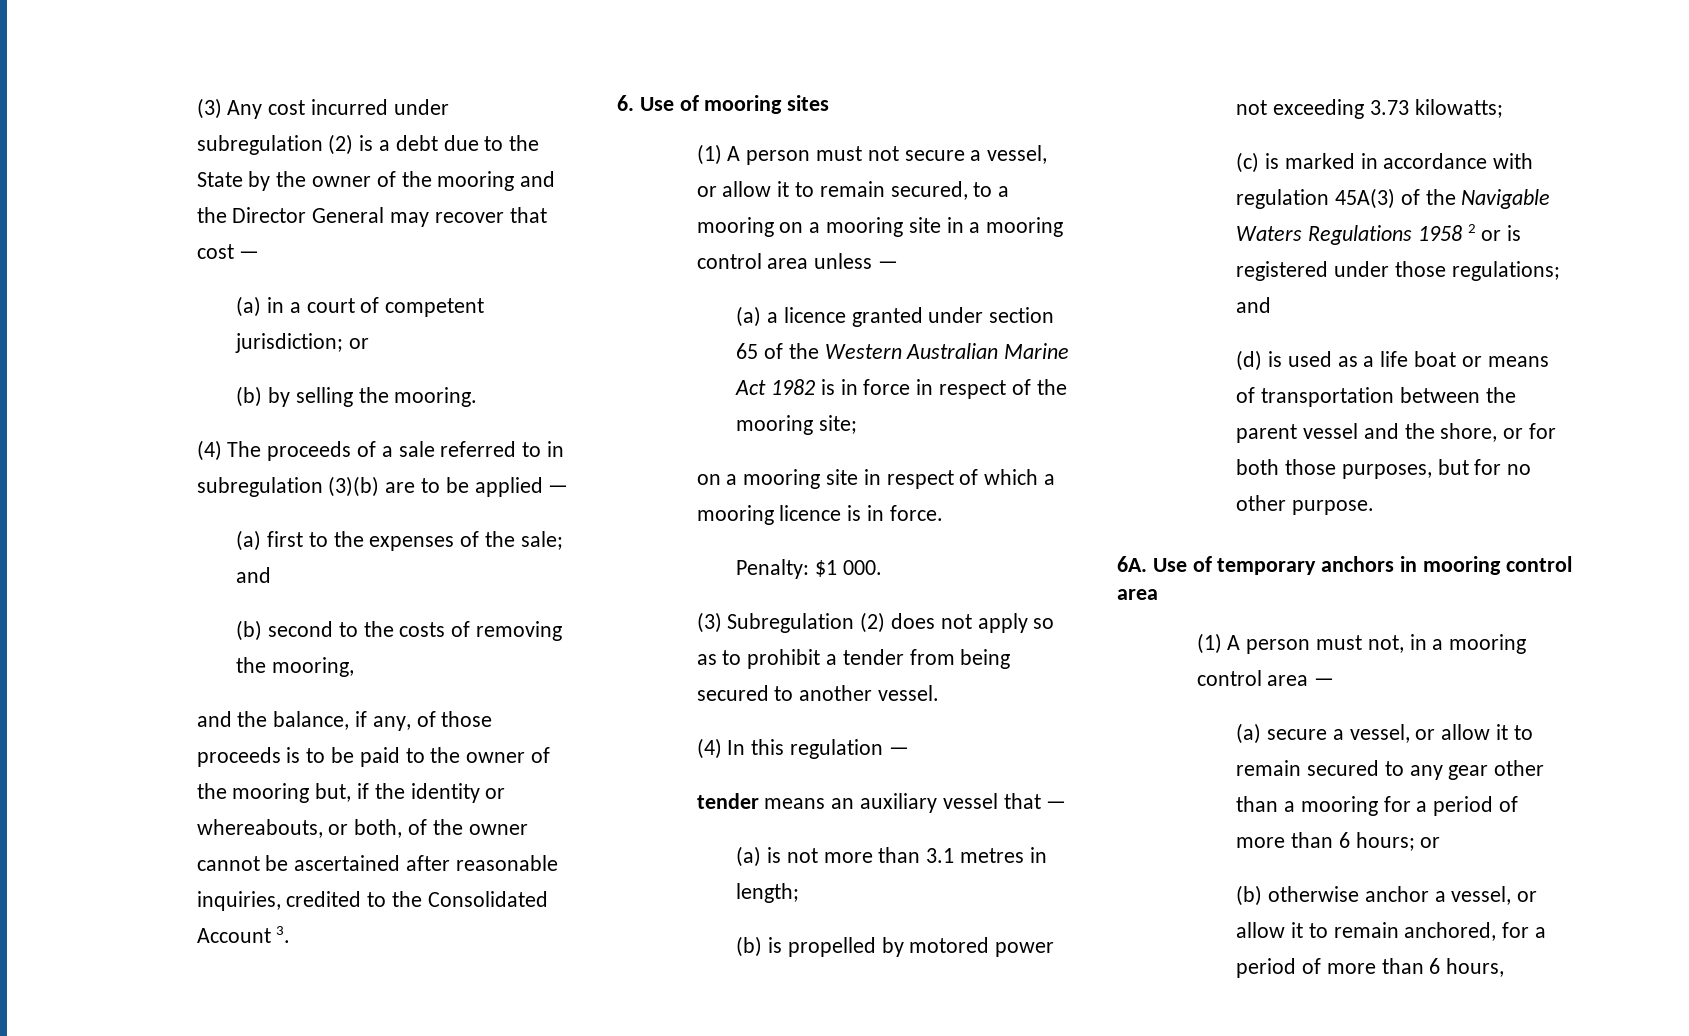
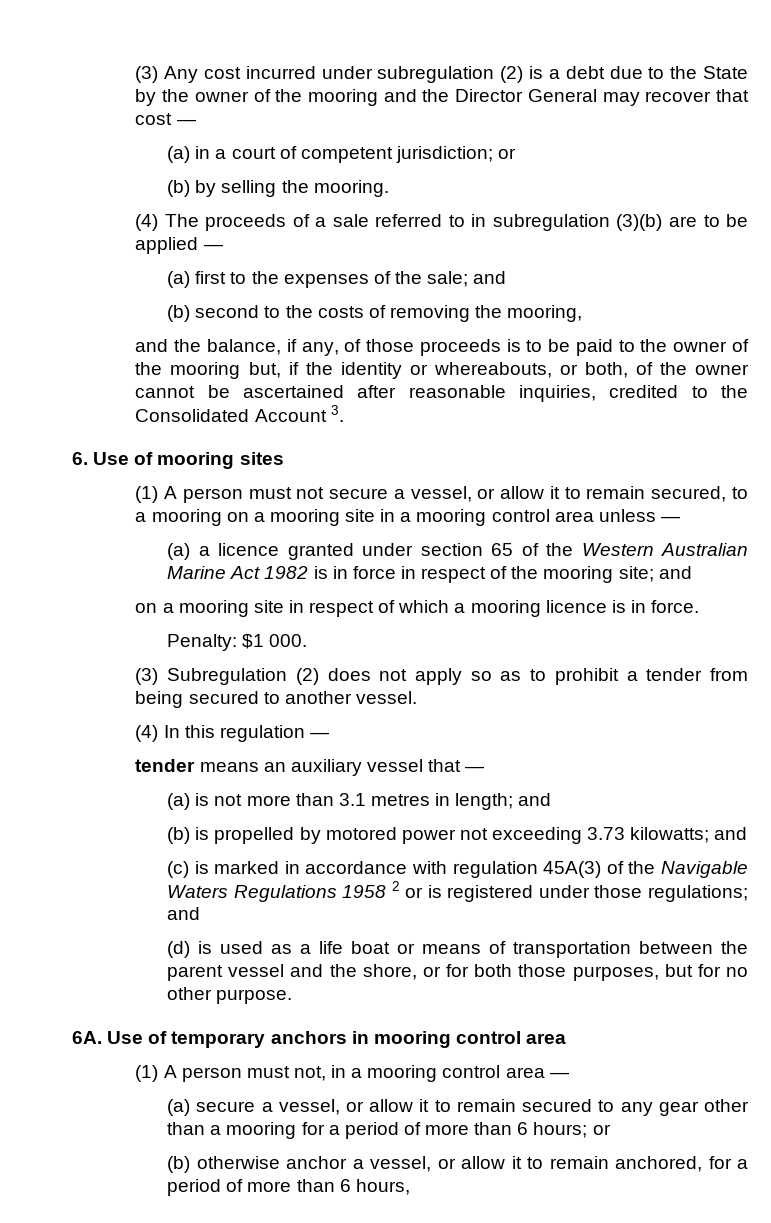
- (a) a licence granted under section 65 of the Western Australian Marine Act 1982 is in force in respect of the mooring site;
+ (a) a licence granted under section 65 of the Western Australian Marine Act 1982 is in force in respect of the mooring site; and
- (a) is not more than 3.1 metres in length;
+ (a) is not more than 3.1 metres in length; and
- (b) is propelled by motored power not exceeding 3.73 kilowatts;
+ (b) is propelled by motored power not exceeding 3.73 kilowatts; and

